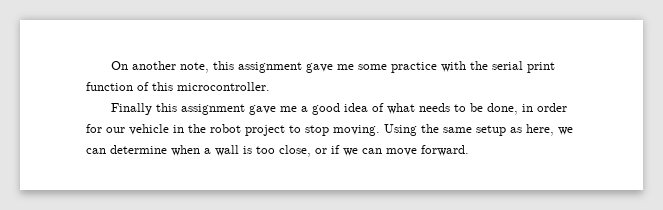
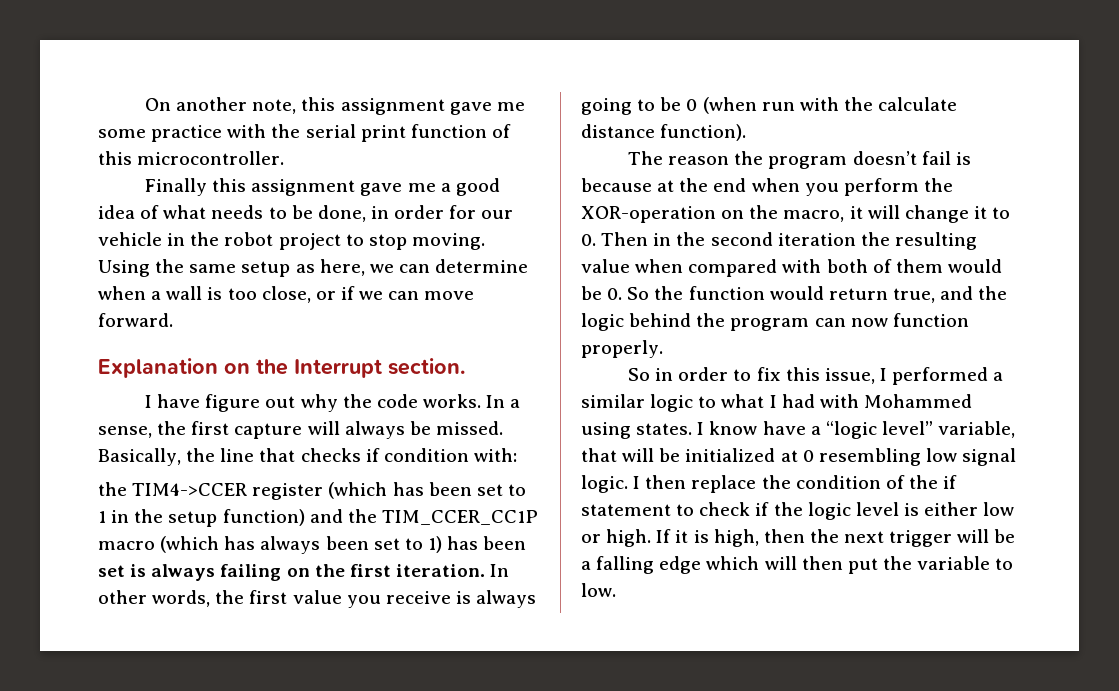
+ Explanation on the Interrupt section.
+ I have figure out why the code works. In a sense, the first capture will always be missed. Basically, the line that checks if condition with:
+ the TIM4->CCER register (which has been set to 1 in the setup function) and the TIM_CCER_CC1P macro (which has always been set to 1) has been set is always failing on the first iteration. In other words, the first value you receive is always going to be 0 (when run with the calculate distance function).
+ The reason the program doesn’t fail is because at the end when you perform the XOR-operation on the macro, it will change it to 0. Then in the second iteration the resulting value when compared with both of them would be 0. So the function would return true, and the logic behind the program can now function properly.
+ So in order to fix this issue, I performed a similar logic to what I had with Mohammed using states. I know have a “logic level” variable, that will be initialized at 0 resembling low signal logic. I then replace the condition of the if statement to check if the logic level is either low or high. If it is high, then the next trigger will be a falling edge which will then put the variable to low.

